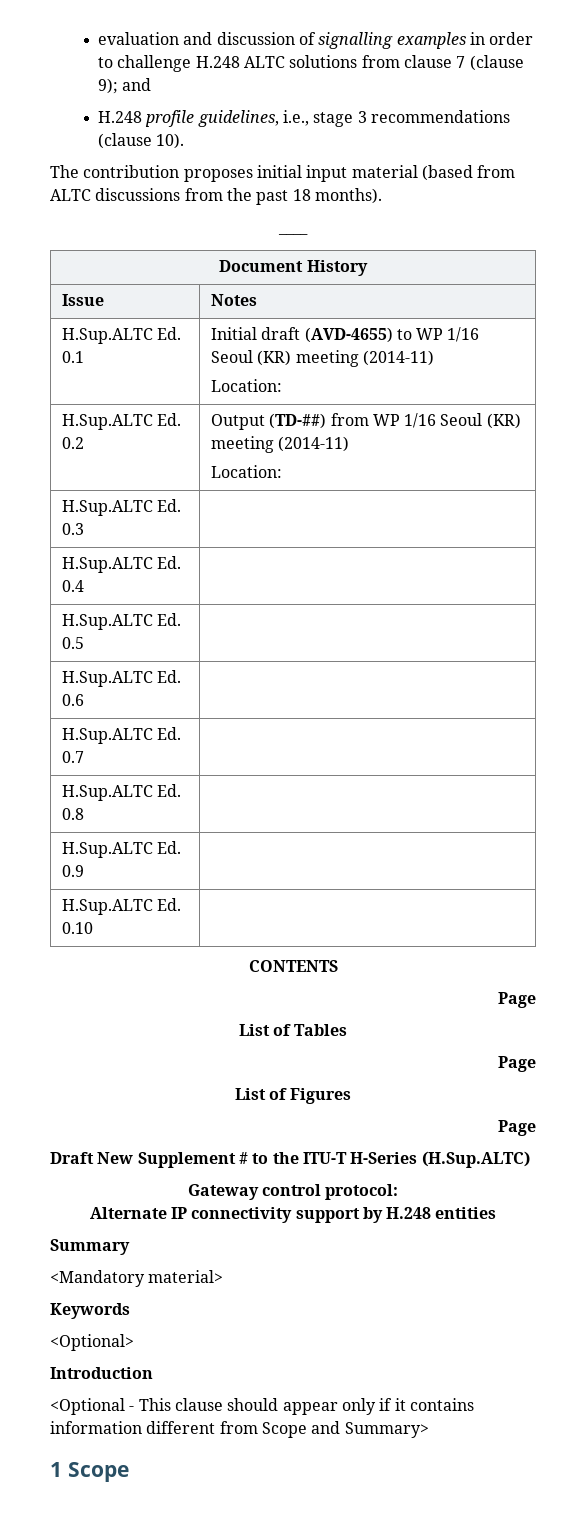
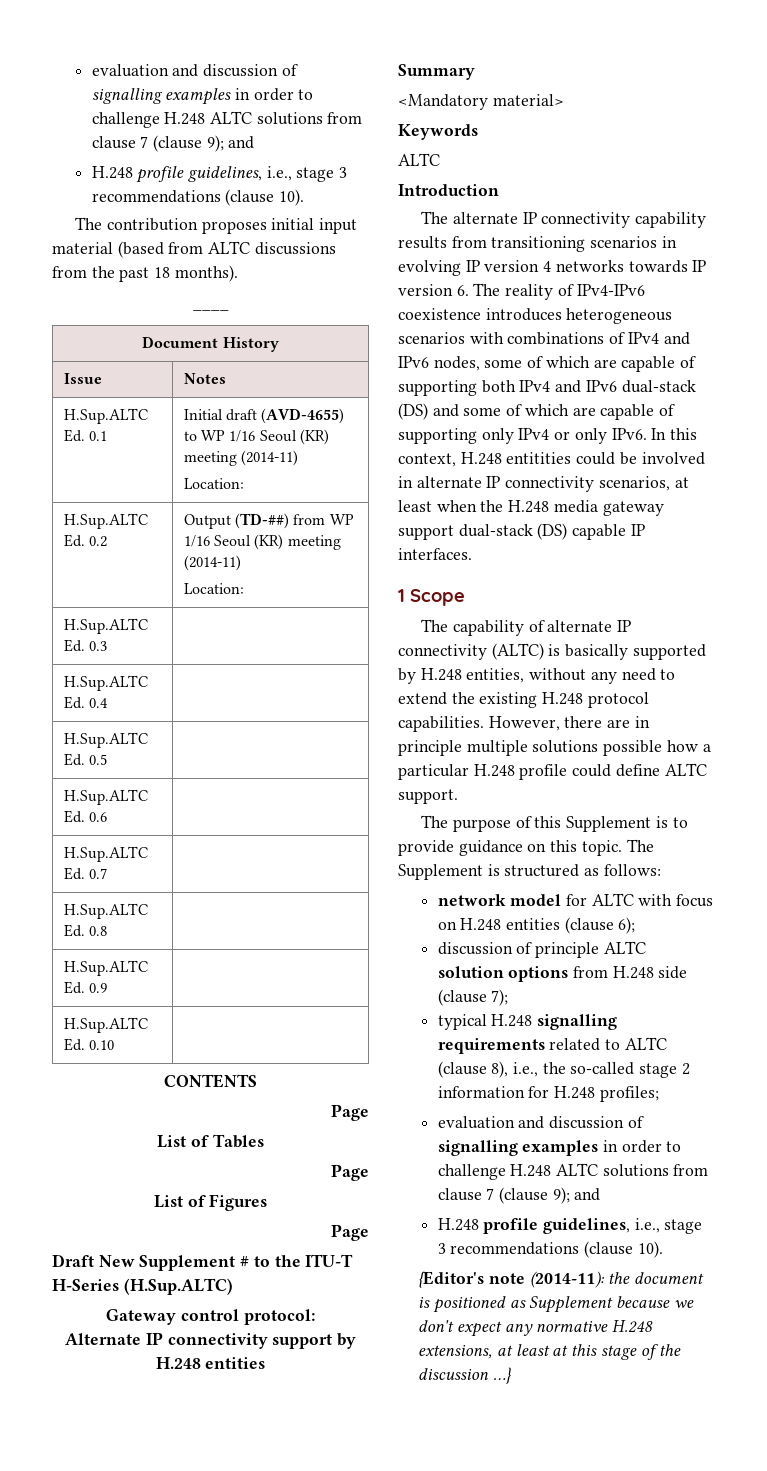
  Keywords
- <Optional>
+ ALTC
- <Optional - This clause should appear only if it contains information different from Scope and Summary>
+ The alternate IP connectivity capability results from transitioning scenarios in evolving IP version 4 networks towards IP version 6. The reality of IPv4-IPv6 coexistence introduces heterogeneous scenarios with combinations of IPv4 and IPv6 nodes, some of which are capable of supporting both IPv4 and IPv6 dual-stack (DS) and some of which are capable of supporting only IPv4 or only IPv6. In this context, H.248 entitities could be involved in alternate IP connectivity scenarios, at least when the H.248 media gateway support dual-stack (DS) capable IP interfaces.
  1 Scope
+ The capability of alternate IP connectivity (ALTC) is basically supported by H.248 entities, without any need to extend the existing H.248 protocol capabilities. However, there are in principle multiple solutions possible how a particular H.248 profile could define ALTC support.
+ The purpose of this Supplement is to provide guidance on this topic. The Supplement is structured as follows:
+ network model for ALTC with focus on H.248 entities (clause 6);
+ discussion of principle ALTC solution options from H.248 side (clause 7);
+ typical H.248 signalling requirements related to ALTC (clause 8), i.e., the so-called stage 2 information for H.248 profiles;
+ evaluation and discussion of signalling examples in order to challenge H.248 ALTC solutions from clause 7 (clause 9); and
+ H.248 profile guidelines, i.e., stage 3 recommendations (clause 10).
+ {Editor's note (2014-11): the document is positioned as Supplement because we don't expect any normative H.248 extensions, at least at this stage of the discussion …}

